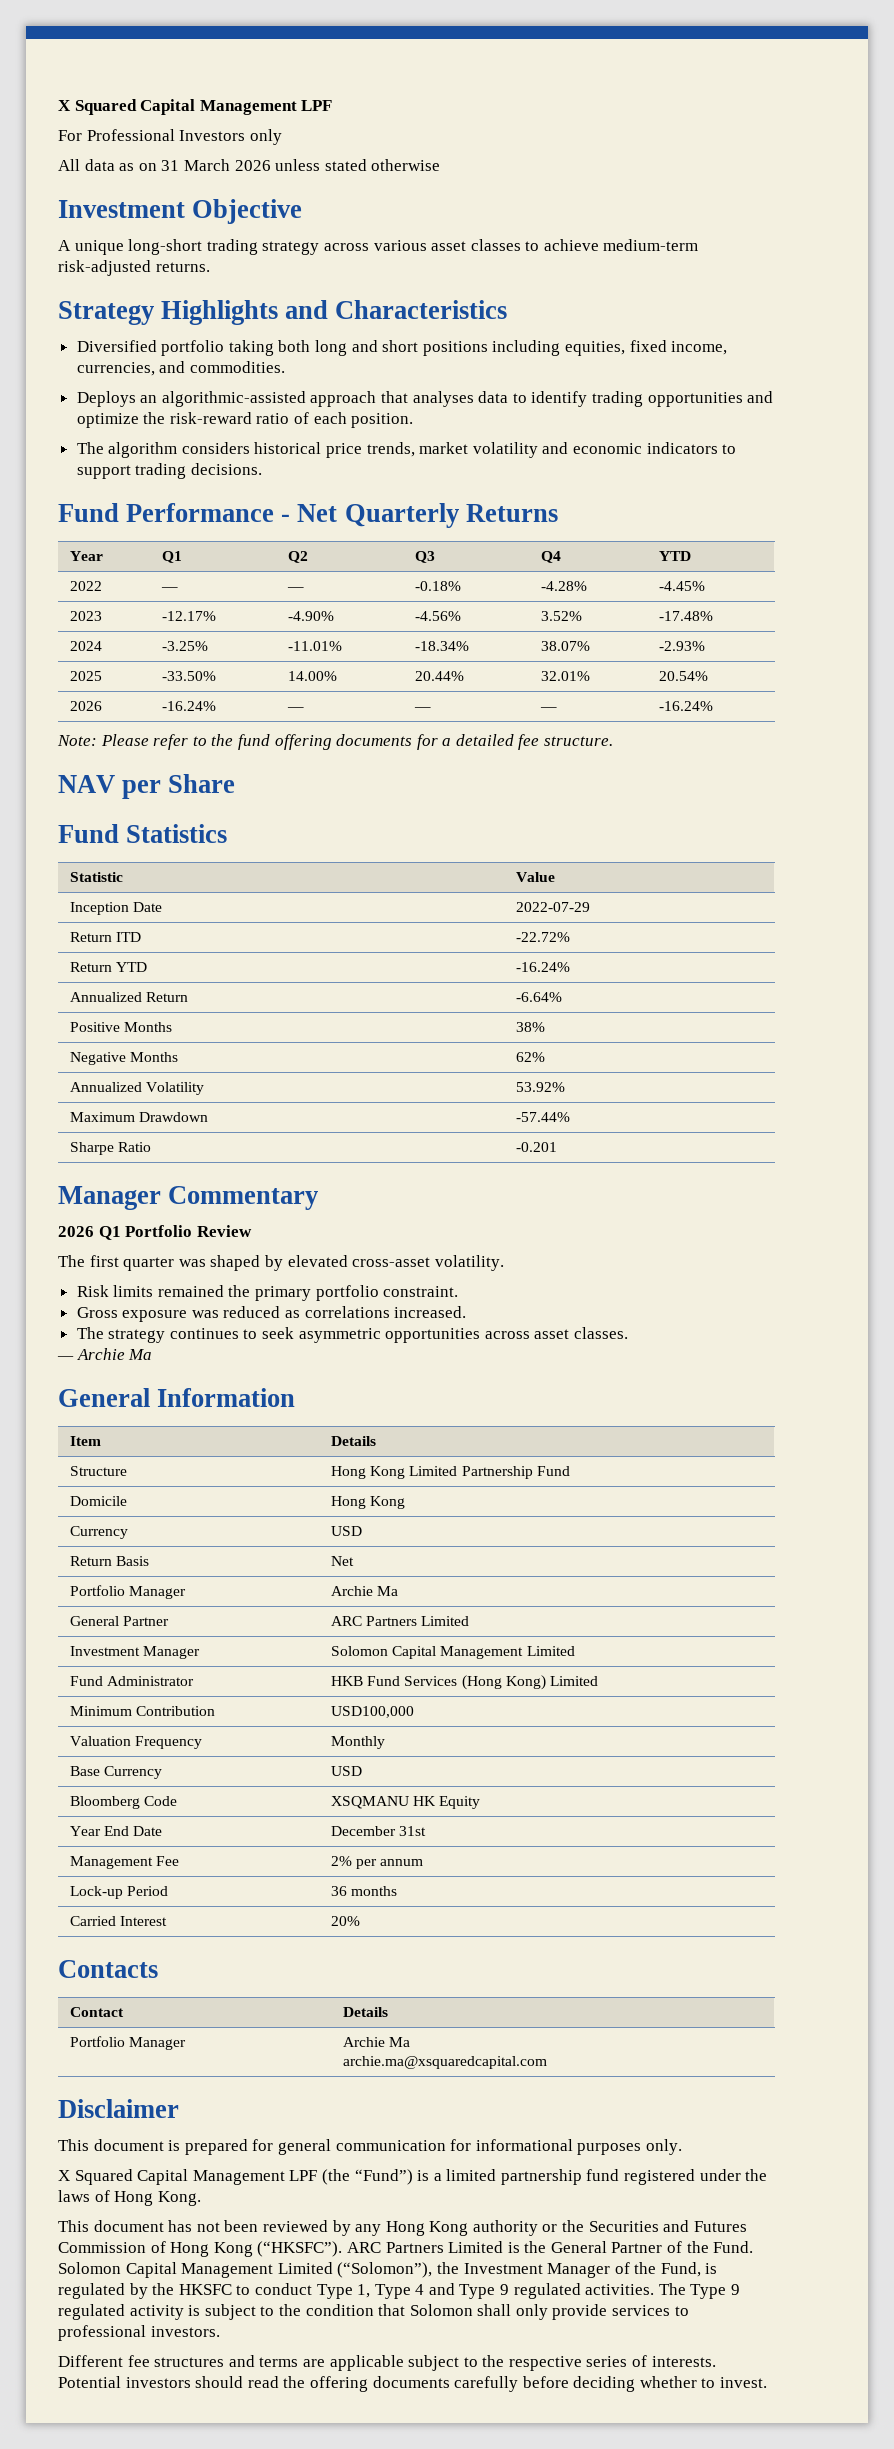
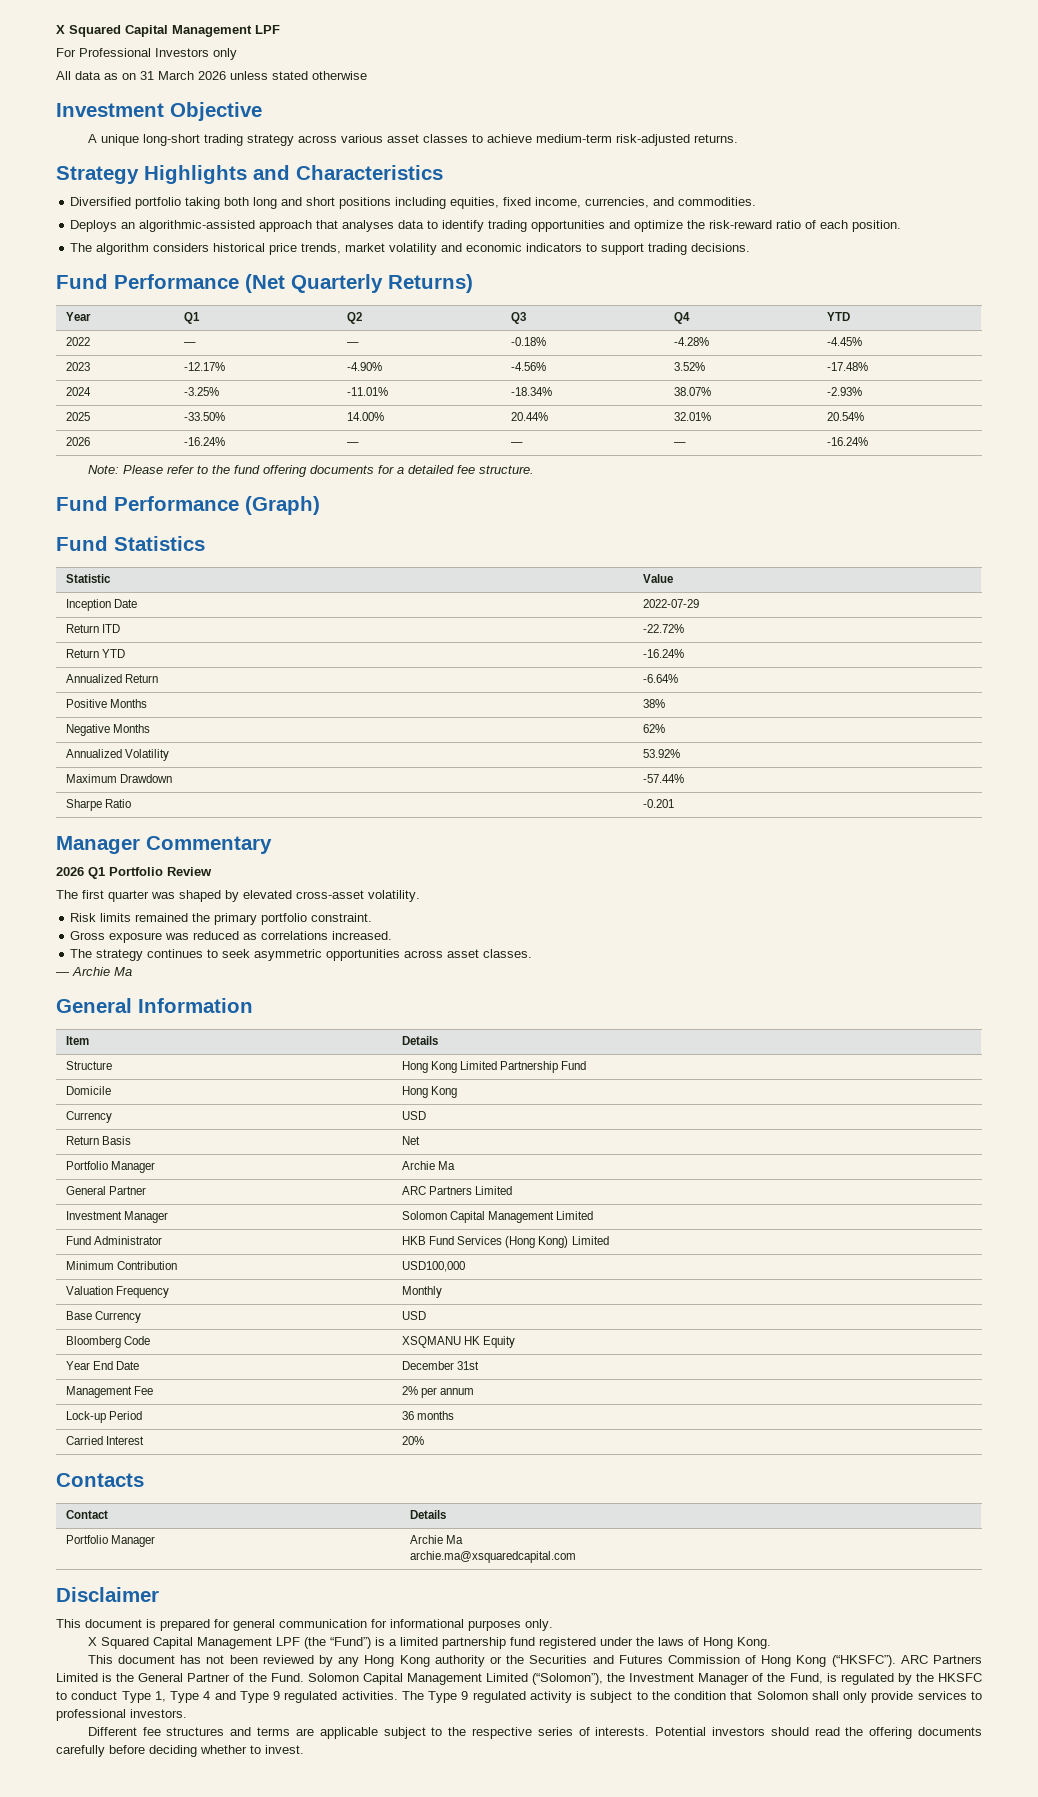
- Fund Performance - Net Quarterly Returns
+ Fund Performance (Net Quarterly Returns)
- NAV per Share
+ Fund Performance (Graph)

